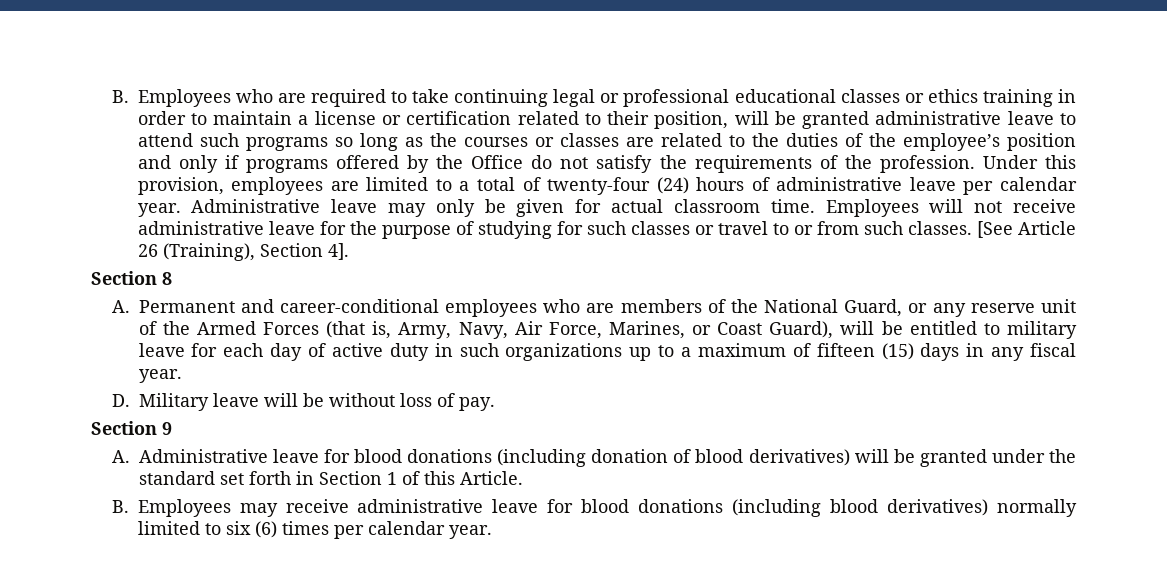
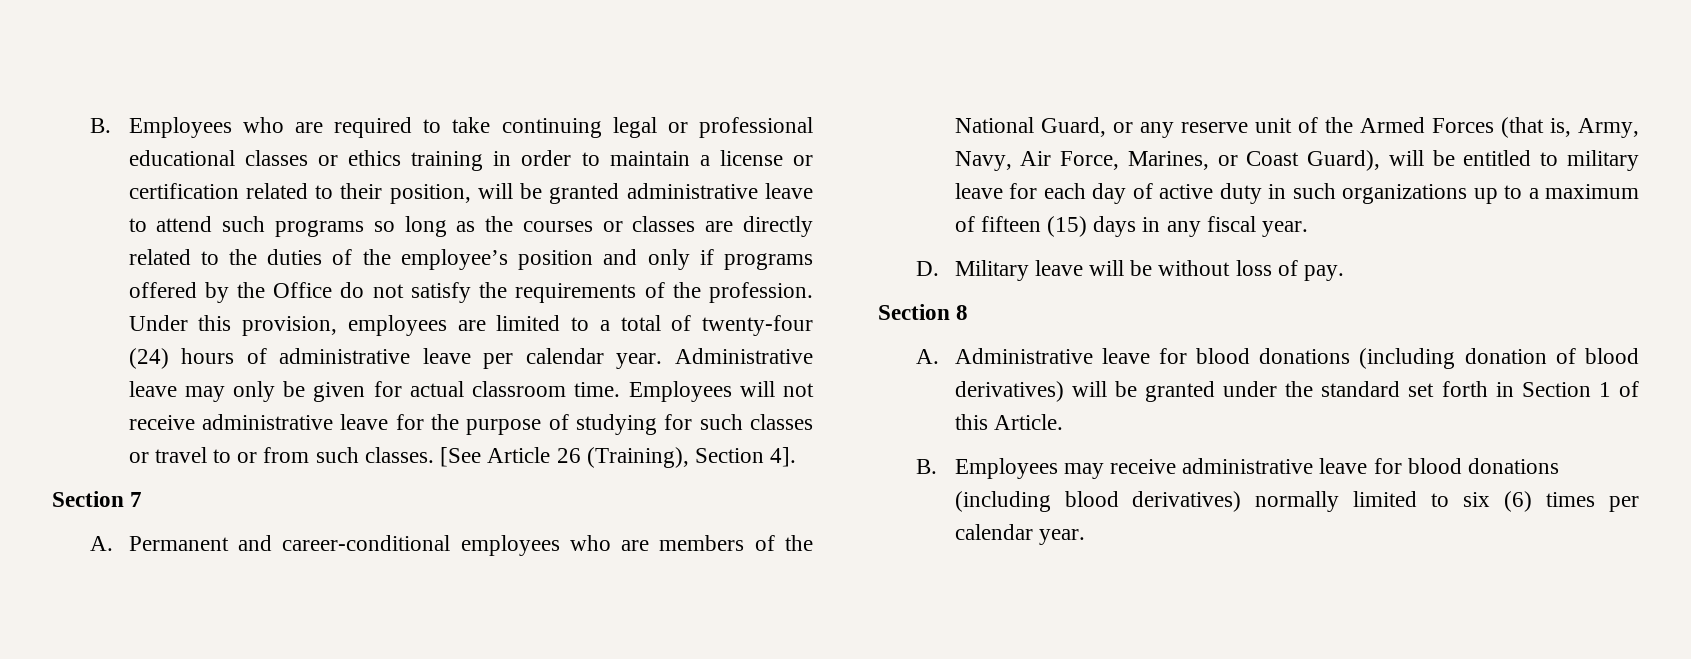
- B. Employees who are required to take continuing legal or professional educational classes or ethics training in order to maintain a license or certification related to their position, will be granted administrative leave to attend such programs so long as the courses or classes are related to the duties of the employee’s position and only if programs offered by the Office do not satisfy the requirements of the profession.
+ B. Employees who are required to take continuing legal or professional educational classes or ethics training in order to maintain a license or certification related to their position, will be granted administrative leave to attend such programs so long as the courses or classes are directly related to the duties of the employee’s position and only if programs offered by the Office do not satisfy the requirements of the profession.
- Section 8
+ Section 7
- Section 9
+ Section 8

